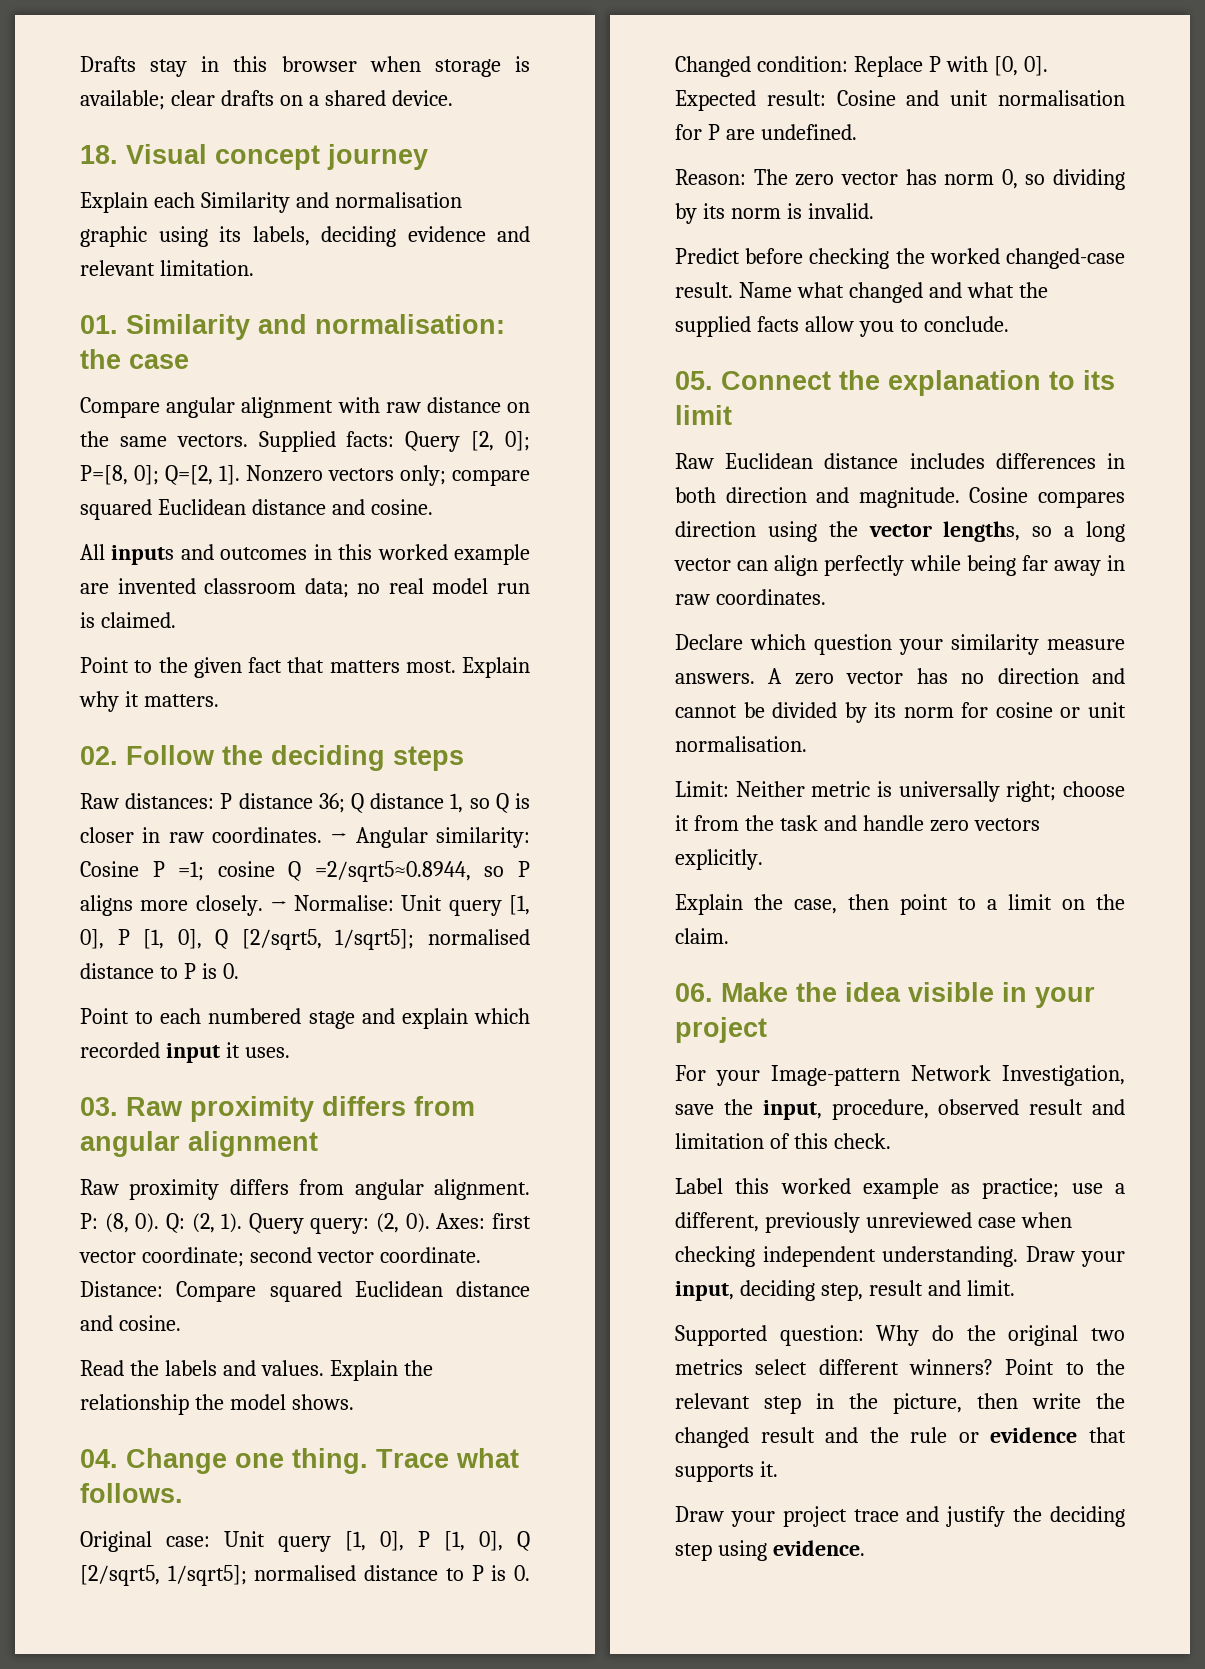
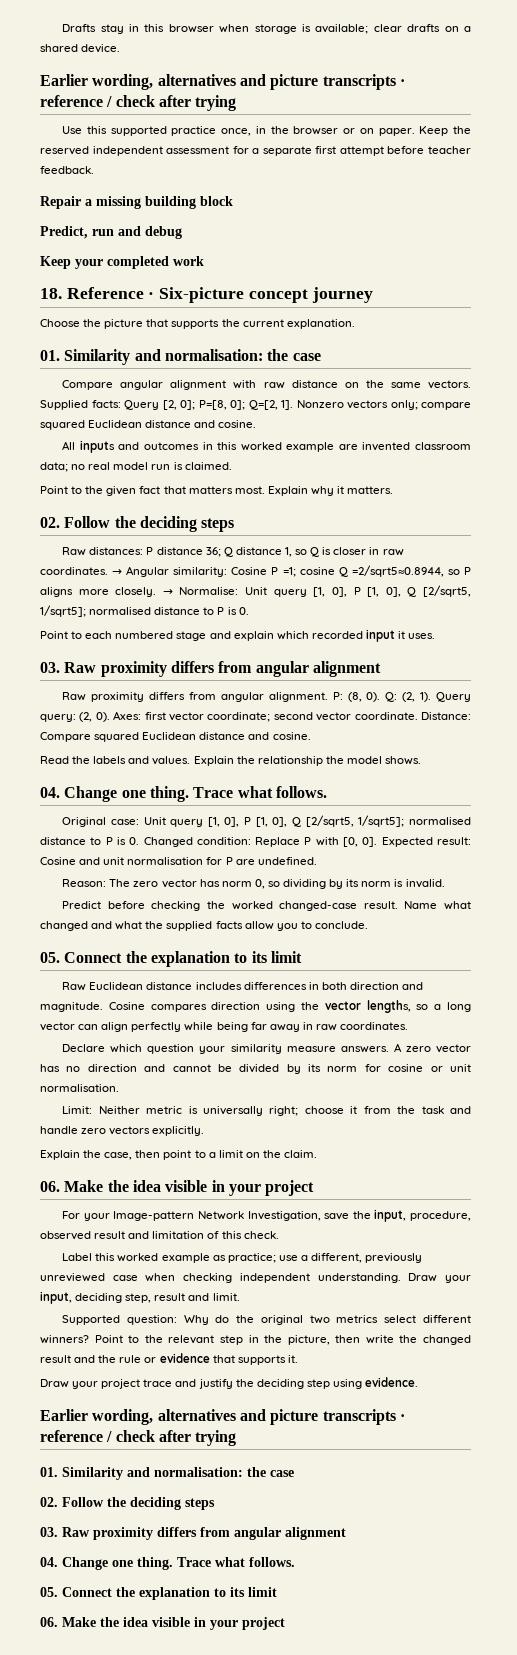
  Drafts stay in this browser when storage is available; clear drafts on a shared device.
- 18. Visual concept journey
- Explain each Similarity and normalisation graphic using its labels, deciding evidence and relevant limitation.
+ Earlier wording, alternatives and picture transcripts · reference / check after trying
+ Use this supported practice once, in the browser or on paper. Keep the reserved independent assessment for a separate first attempt before teacher feedback.
+ Repair a missing building block
+ Predict, run and debug
+ Keep your completed work
+ 18. Reference · Six-picture concept journey
+ Choose the picture that supports the current explanation.
  Draw your project trace and justify the deciding step using evidence.
+ Earlier wording, alternatives and picture transcripts · reference / check after trying
+ 01. Similarity and normalisation: the case
+ 02. Follow the deciding steps
+ 03. Raw proximity differs from angular alignment
+ 04. Change one thing. Trace what follows.
+ 05. Connect the explanation to its limit
+ 06. Make the idea visible in your project

